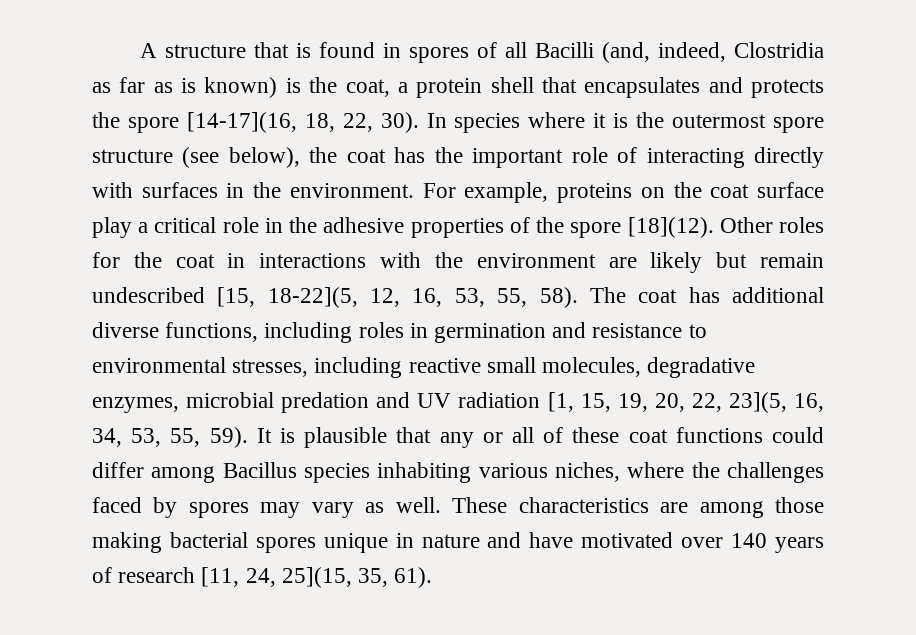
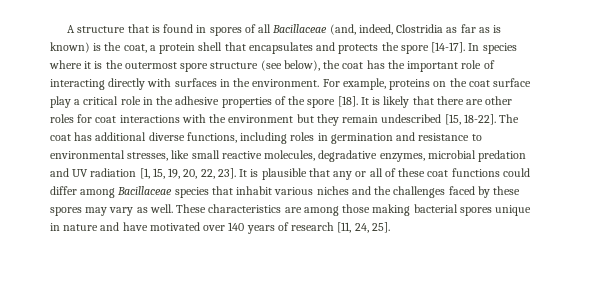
- A structure that is found in spores of all Bacilli (and, indeed, Clostridia as far as is known) is the coat, a protein shell that encapsulates and protects the spore [14-17](16, 18, 22, 30).
+ A structure that is found in spores of all Bacillaceae (and, indeed, Clostridia as far as is known) is the coat, a protein shell that encapsulates and protects the spore [14-17].
- For example, proteins on the coat surface play a critical role in the adhesive properties of the spore [18](12). Other roles for the coat in interactions with the environment are likely but remain undescribed [15, 18-22](5, 12, 16, 53, 55, 58).
+ For example, proteins on the coat surface play a critical role in the adhesive properties of the spore [18]. It is likely that there are other roles for coat interactions with the environment but they remain undescribed [15, 18-22].
- The coat has additional diverse functions, including roles in germination and resistance to environmental stresses, including reactive small molecules, degradative enzymes, microbial predation and UV radiation [1, 15, 19, 20, 22, 23](5, 16, 34, 53, 55, 59).
+ The coat has additional diverse functions, including roles in germination and resistance to environmental stresses, like small reactive molecules, degradative enzymes, microbial predation and UV radiation [1, 15, 19, 20, 22, 23].
- It is plausible that any or all of these coat functions could differ among Bacillus species inhabiting various niches, where the challenges faced by spores may vary as well.
+ It is plausible that any or all of these coat functions could differ among Bacillaceae species that inhabit various niches and the challenges faced by these spores may vary as well.
- These characteristics are among those making bacterial spores unique in nature and have motivated over 140 years of research [11, 24, 25](15, 35, 61).
+ These characteristics are among those making bacterial spores unique in nature and have motivated over 140 years of research [11, 24, 25].

